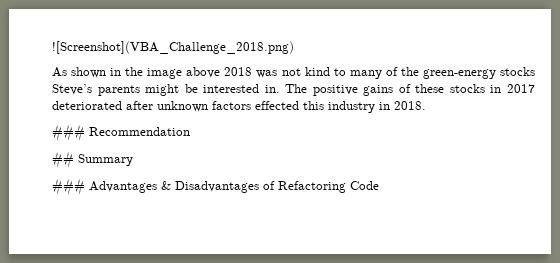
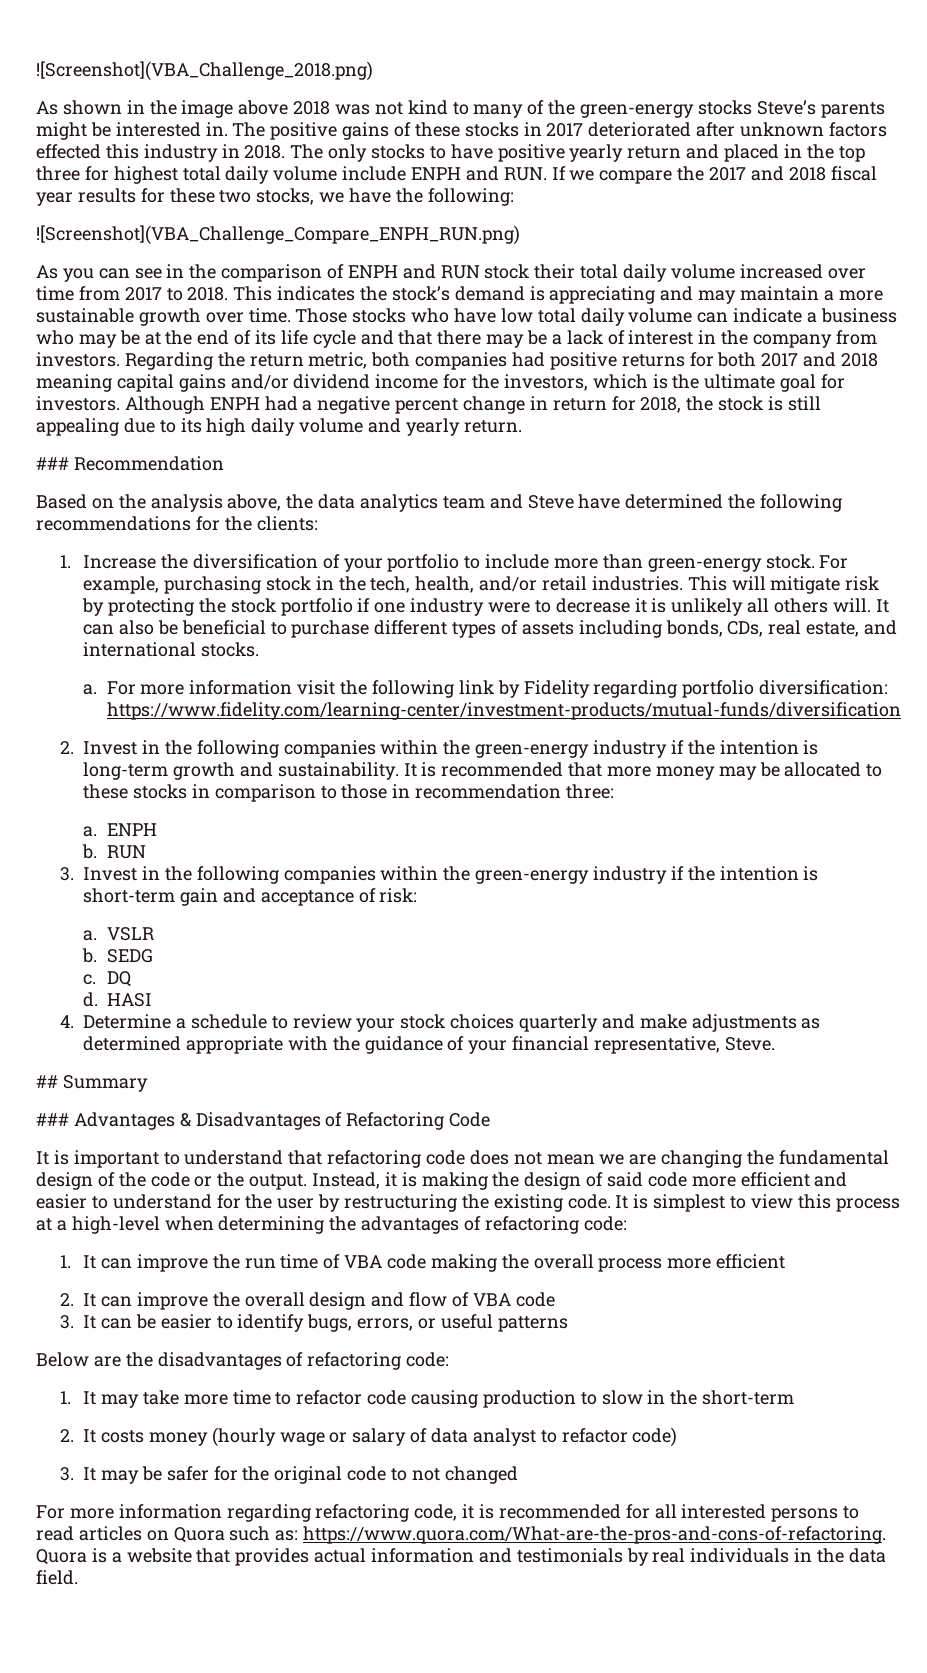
- The positive gains of these stocks in 2017 deteriorated after unknown factors effected this industry in 2018.
+ The positive gains of these stocks in 2017 deteriorated after unknown factors effected this industry in 2018. The only stocks to have positive yearly return and placed in the top three for highest total daily volume include ENPH and RUN. If we compare the 2017 and 2018 fiscal year results for these two stocks, we have the following:
+ ![Screenshot](VBA_Challenge_Compare_ENPH_RUN.png)
+ As you can see in the comparison of ENPH and RUN stock their total daily volume increased over time from 2017 to 2018. This indicates the stock’s demand is appreciating and may maintain a more sustainable growth over time. Those stocks who have low total daily volume can indicate a business who may be at the end of its life cycle and that there may be a lack of interest in the company from investors. Regarding the return metric, both companies had positive returns for both 2017 and 2018 meaning capital gains and/or dividend income for the investors, which is the ultimate goal for investors. Although ENPH had a negative percent change in return for 2018, the stock is still appealing due to its high daily volume and yearly return.
  ### Recommendation
+ Based on the analysis above, the data analytics team and Steve have determined the following recommendations for the clients:
+ 1. Increase the diversification of your portfolio to include more than green-energy stock. For example, purchasing stock in the tech, health, and/or retail industries. This will mitigate risk by protecting the stock portfolio if one industry were to decrease it is unlikely all others will. It can also be beneficial to purchase different types of assets including bonds, CDs, real estate, and international stocks.
+ a. For more information visit the following link by Fidelity regarding portfolio diversification: https://www.fidelity.com/learning-center/investment-products/mutual-funds/diversification
+ 2. Invest in the following companies within the green-energy industry if the intention is long-term growth and sustainability. It is recommended that more money may be allocated to these stocks in comparison to those in recommendation three:
+ a. ENPH
+ b. RUN
+ 3. Invest in the following companies within the green-energy industry if the intention is short-term gain and acceptance of risk:
+ a. VSLR
+ b. SEDG
+ c. DQ
+ d. HASI
+ 4. Determine a schedule to review your stock choices quarterly and make adjustments as determined appropriate with the guidance of your financial representative, Steve.
+ It is important to understand that refactoring code does not mean we are changing the fundamental design of the code or the output. Instead, it is making the design of said code more efficient and easier to understand for the user by restructuring the existing code. It is simplest to view this process at a high-level when determining the advantages of refactoring code:
+ 1. It can improve the run time of VBA code making the overall process more efficient
+ 2. It can improve the overall design and flow of VBA code
+ 3. It can be easier to identify bugs, errors, or useful patterns
+ Below are the disadvantages of refactoring code:
+ 1. It may take more time to refactor code causing production to slow in the short-term
+ 2. It costs money (hourly wage or salary of data analyst to refactor code)
+ 3. It may be safer for the original code to not changed
+ For more information regarding refactoring code, it is recommended for all interested persons to read articles on Quora such as: https://www.quora.com/What-are-the-pros-and-cons-of-refactoring. Quora is a website that provides actual information and testimonials by real individuals in the data field.

